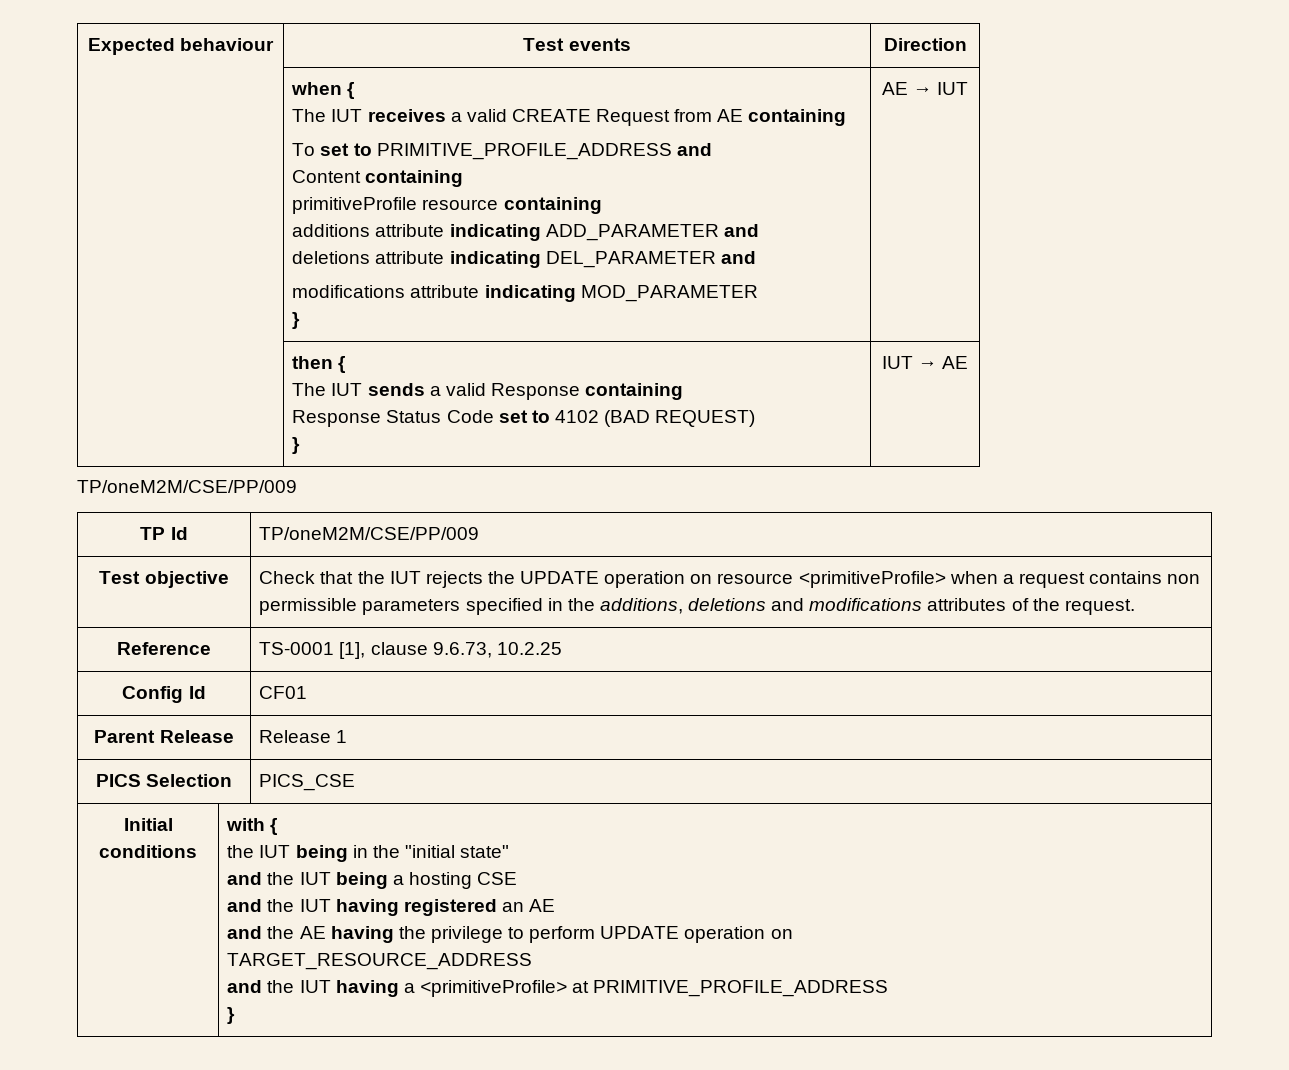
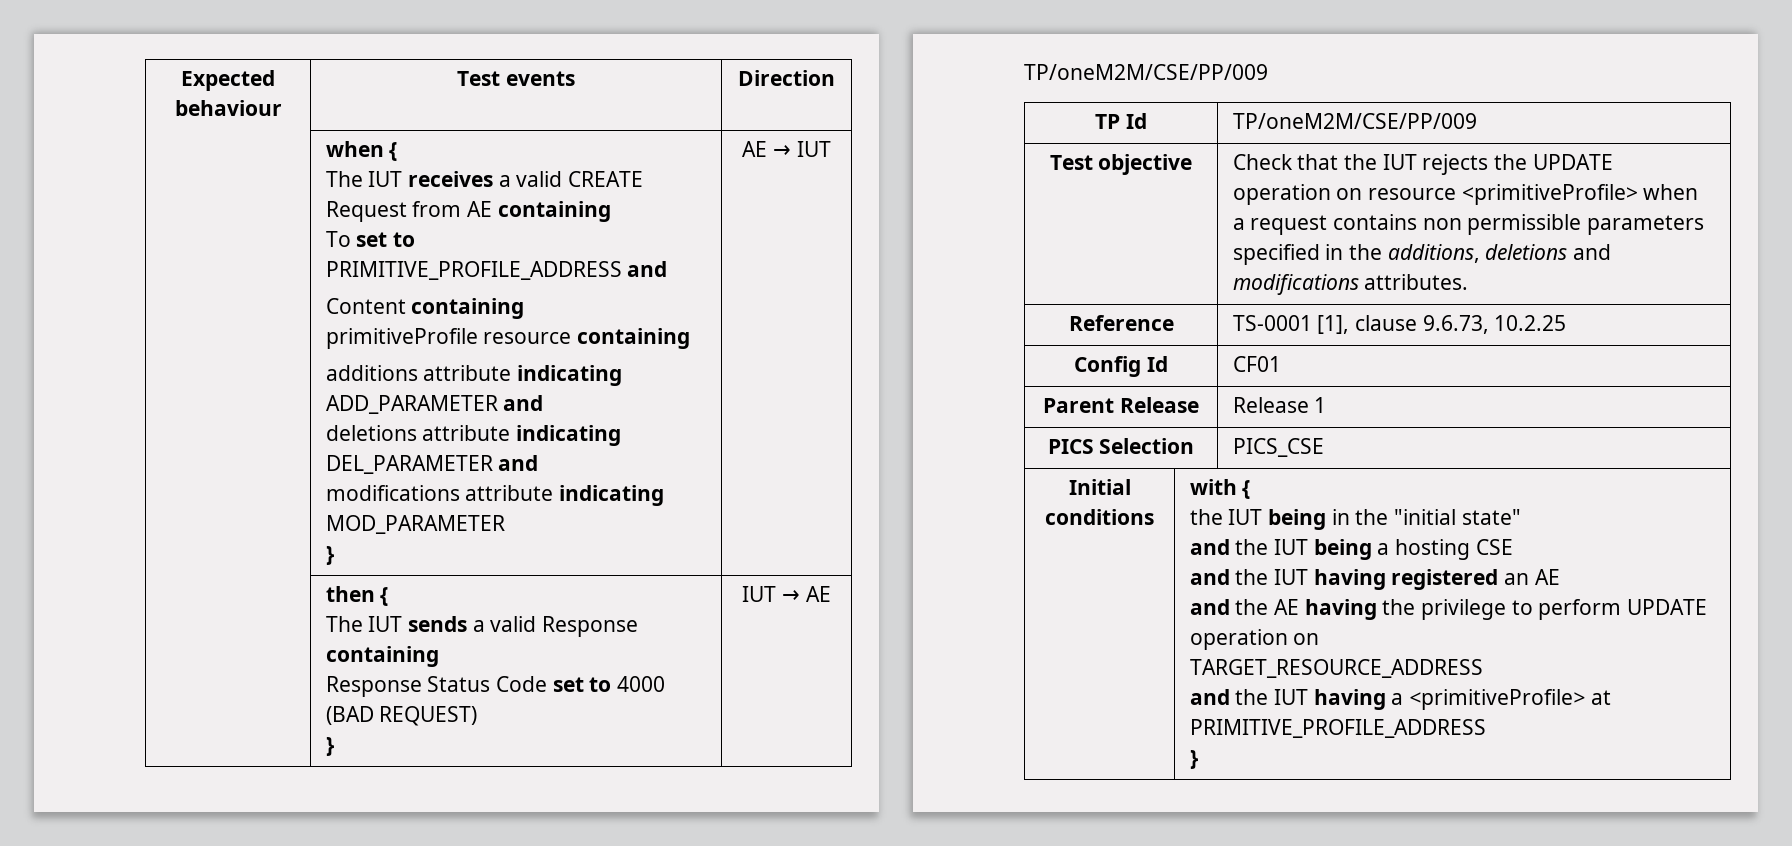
  | then {
  The IUT sends a valid Response containing
- Response Status Code set to 4102 (BAD REQUEST)
+ Response Status Code set to 4000 (BAD REQUEST)
- Test objective | Check that the IUT rejects the UPDATE operation on resource <primitiveProfile> when a request contains non permissible parameters specified in the additions, deletions and modifications attributes of the request.
+ Test objective | Check that the IUT rejects the UPDATE operation on resource <primitiveProfile> when a request contains non permissible parameters specified in the additions, deletions and modifications attributes.

